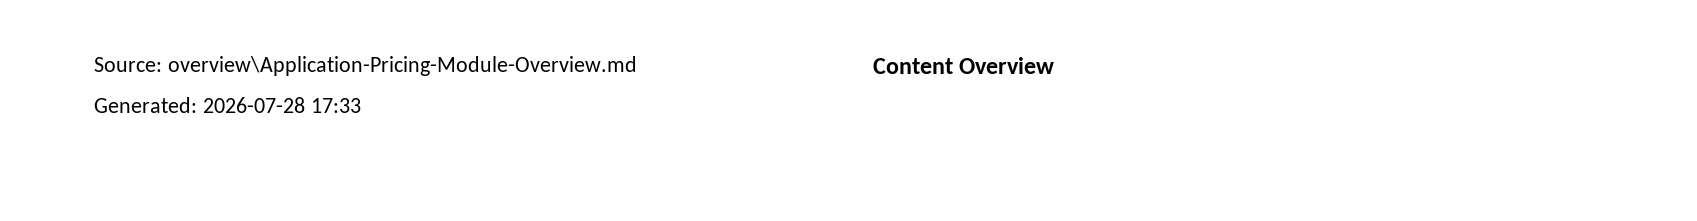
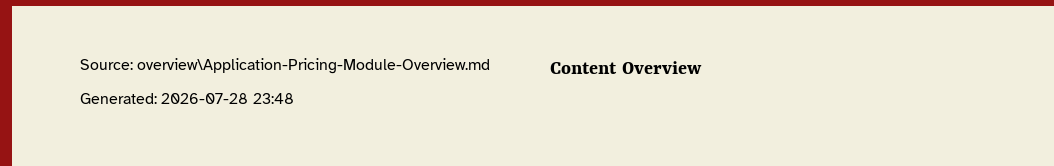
- Generated: 2026-07-28 17:33
+ Generated: 2026-07-28 23:48

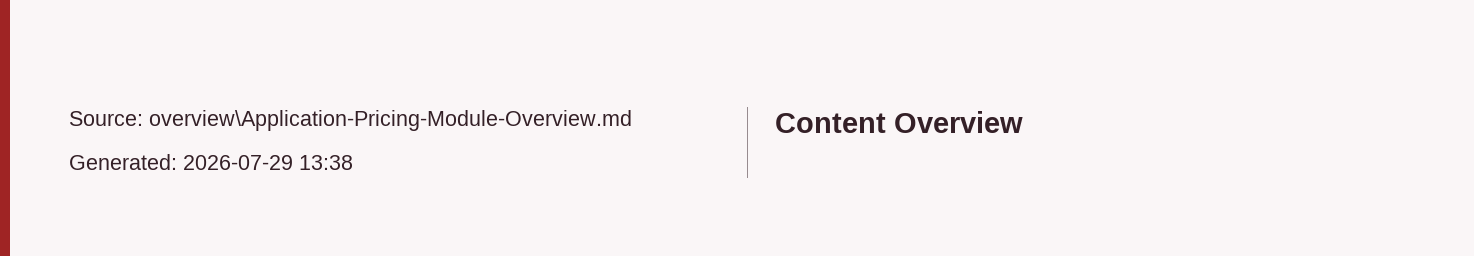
- Generated: 2026-07-28 23:48
+ Generated: 2026-07-29 13:38

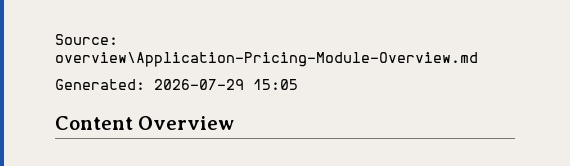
- Generated: 2026-07-29 13:38
+ Generated: 2026-07-29 15:05

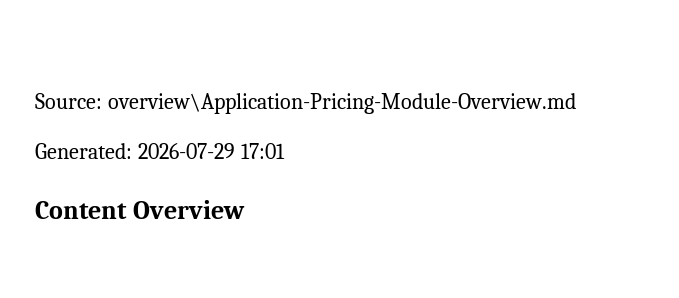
- Generated: 2026-07-29 15:05
+ Generated: 2026-07-29 17:01

